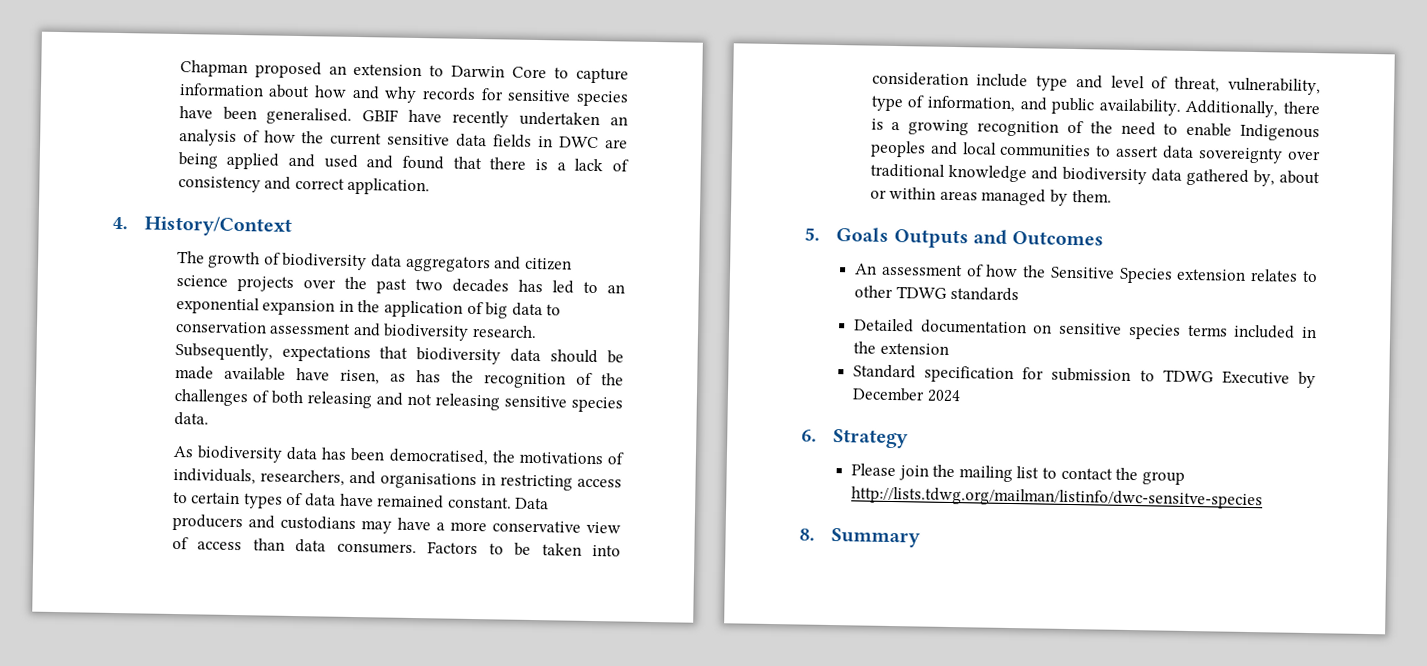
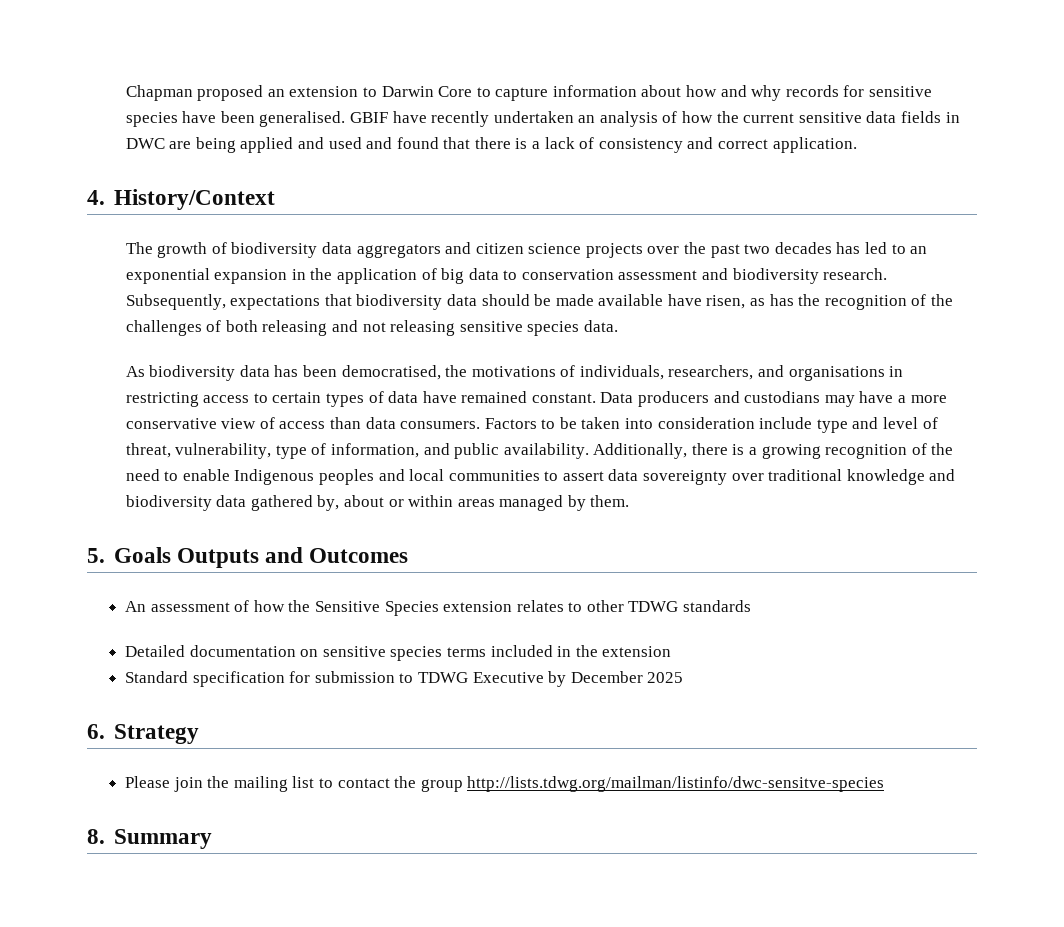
- Standard specification for submission to TDWG Executive by December 2024
+ Standard specification for submission to TDWG Executive by December 2025

